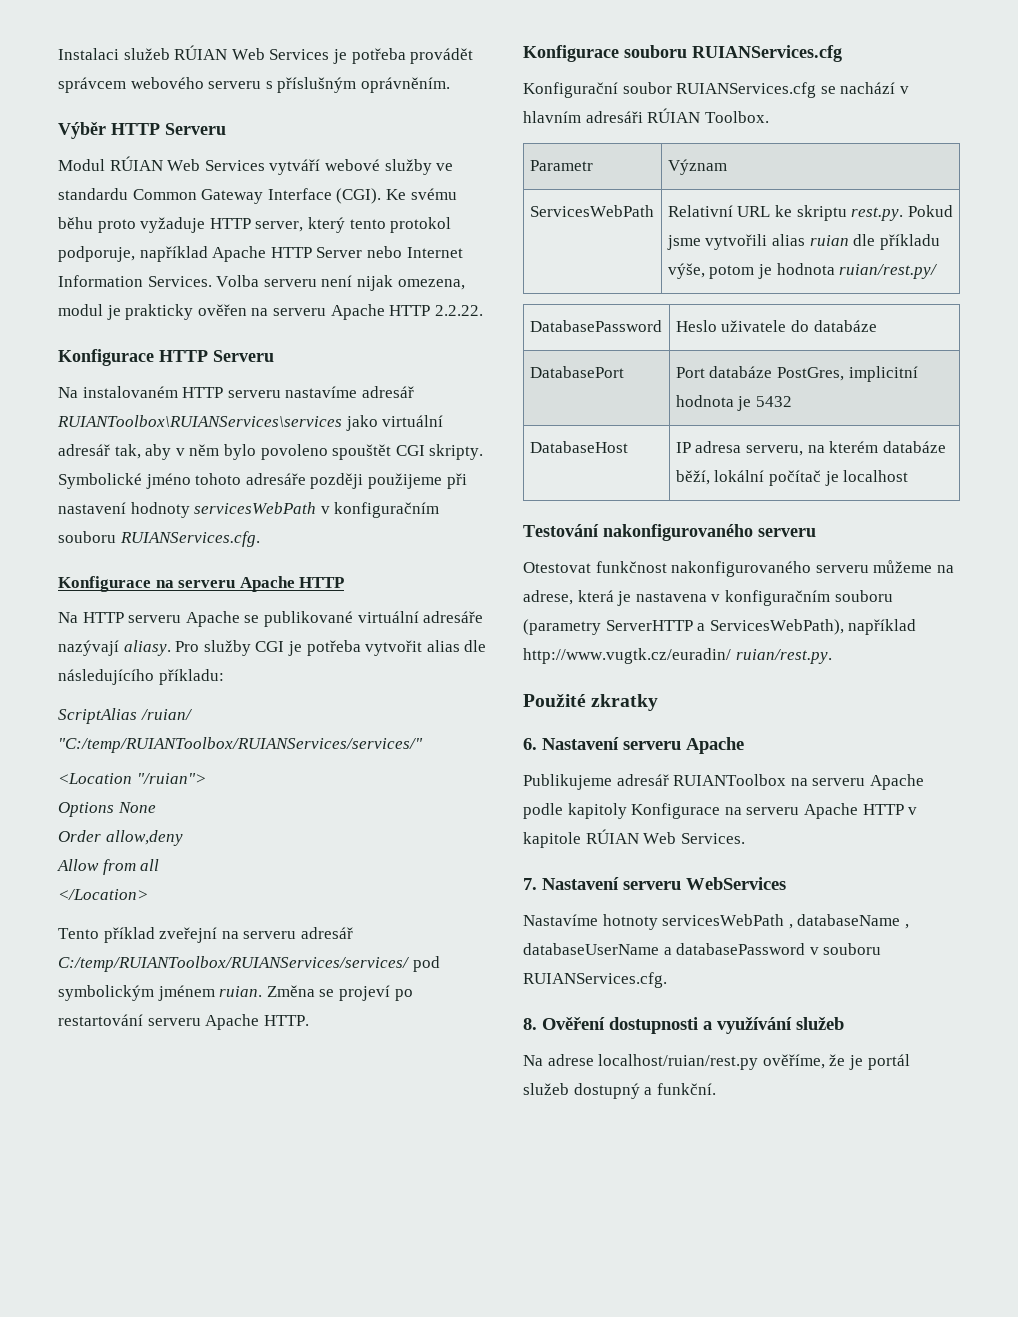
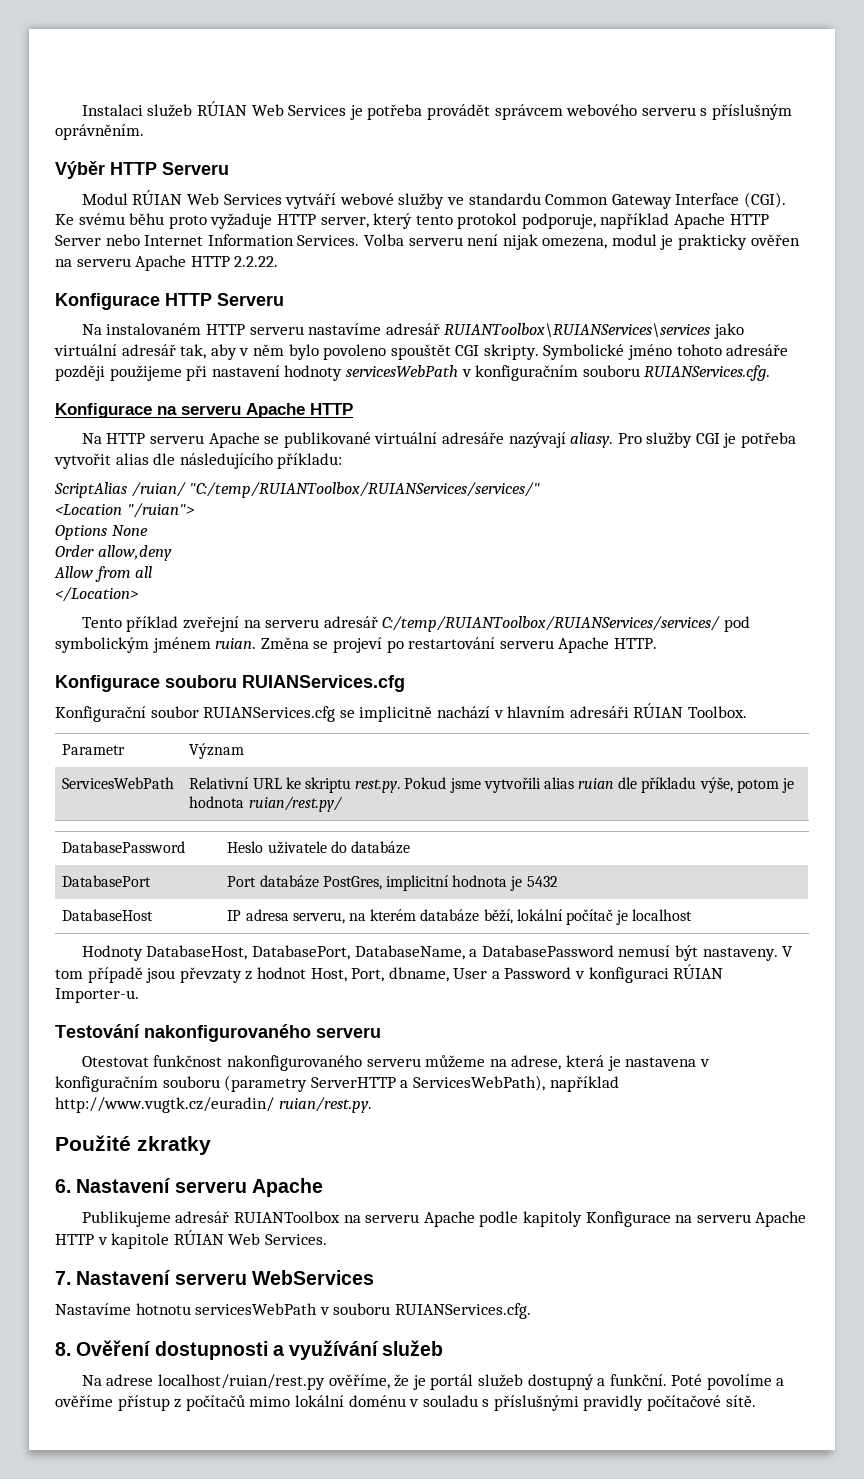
- Konfigurační soubor RUIANServices.cfg se nachází v hlavním adresáři RÚIAN Toolbox.
+ Konfigurační soubor RUIANServices.cfg se implicitně nachází v hlavním adresáři RÚIAN Toolbox.
+ Hodnoty DatabaseHost, DatabasePort, DatabaseName, a DatabasePassword nemusí být nastaveny. V tom případě jsou převzaty z hodnot Host, Port, dbname, User a Password v konfiguraci RÚIAN Importer-u.
- Nastavíme hotnoty servicesWebPath , databaseName , databaseUserName a databasePassword v souboru RUIANServices.cfg.
+ Nastavíme hotnotu servicesWebPath v souboru RUIANServices.cfg.
+ Poté povolíme a ověříme přístup z počítačů mimo lokální doménu v souladu s příslušnými pravidly počítačové sítě.

